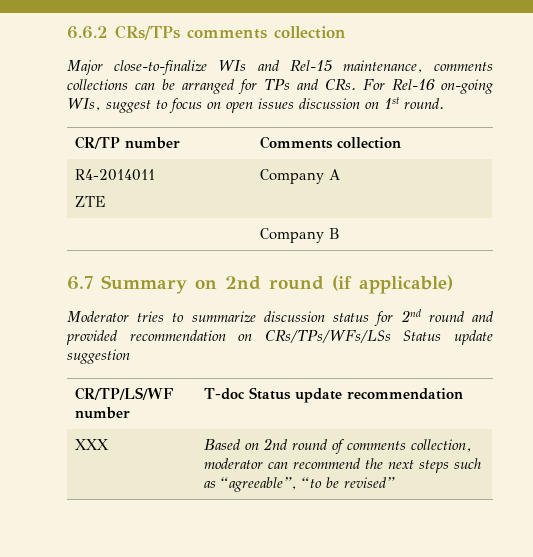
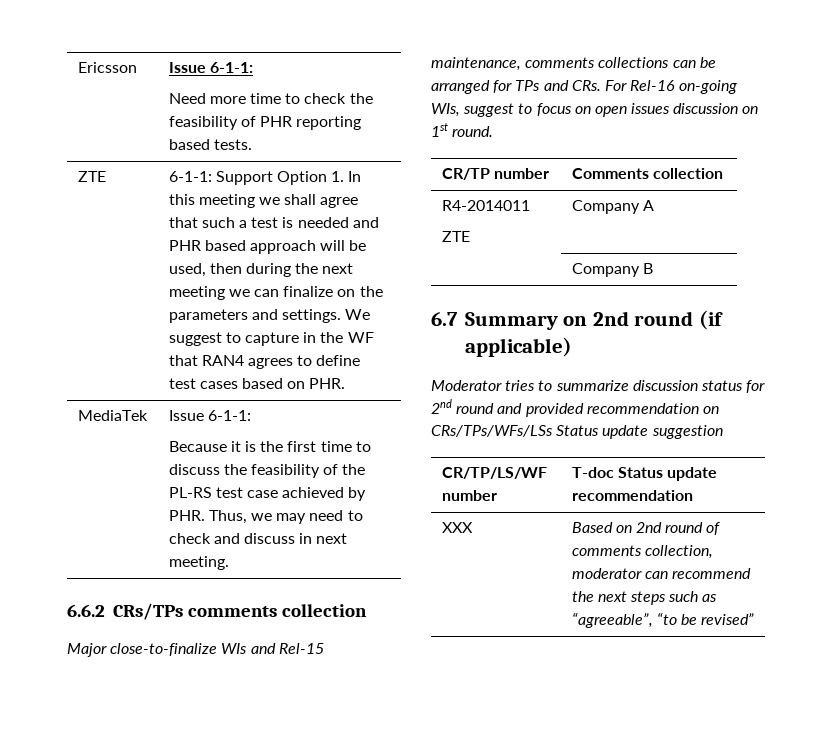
+ Ericsson | Issue 6-1-1:
+ Need more time to check the feasibility of PHR reporting based tests.
+ ZTE | 6-1-1: Support Option 1. In this meeting we shall agree that such a test is needed and PHR based approach will be used, then during the next meeting we can finalize on the parameters and settings. We suggest to capture in the WF that RAN4 agrees to define test cases based on PHR.
+ MediaTek | Issue 6-1-1:
+ Because it is the first time to discuss the feasibility of the PL-RS test case achieved by PHR. Thus, we may need to check and discuss in next meeting.

